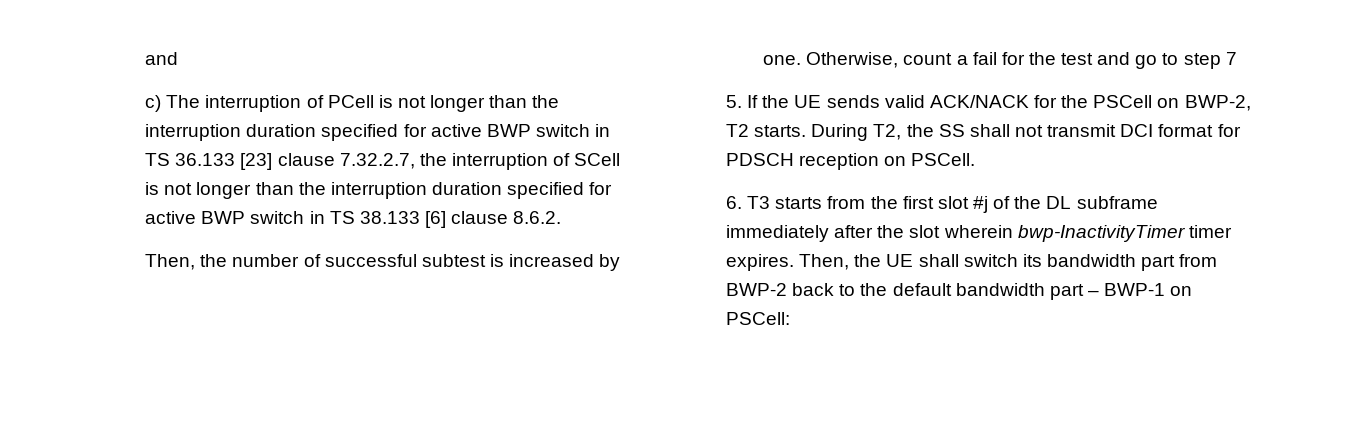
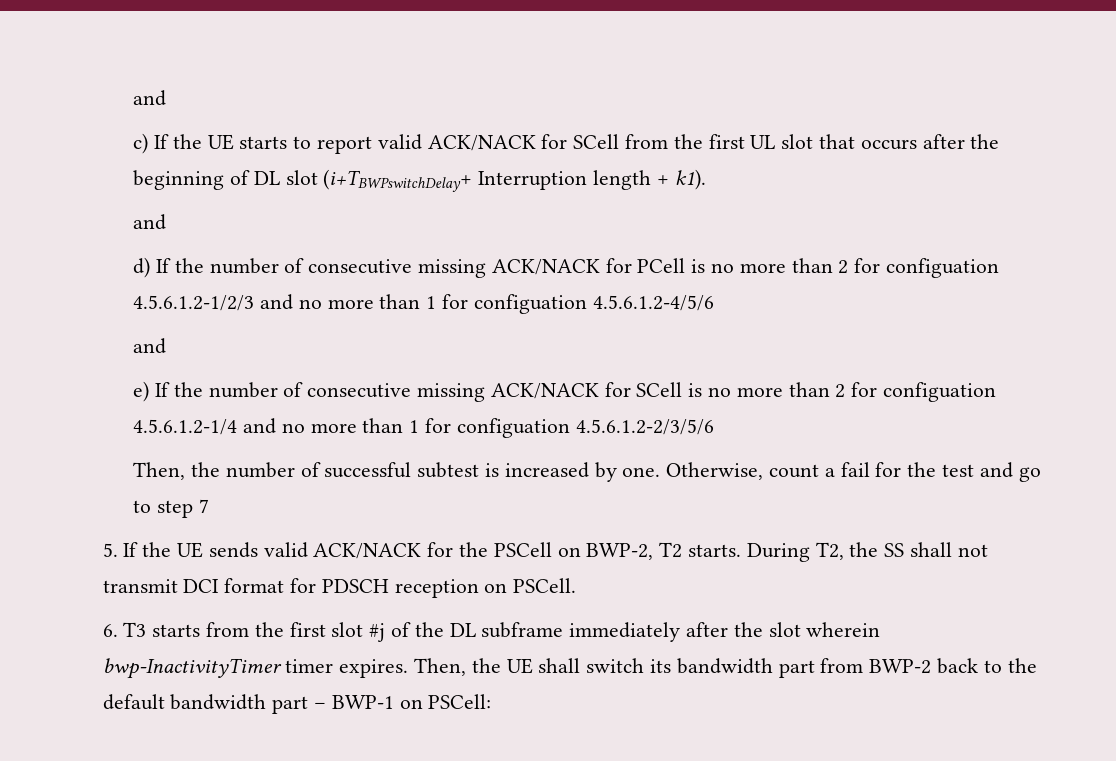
- c) The interruption of PCell is not longer than the interruption duration specified for active BWP switch in TS 36.133 [23] clause 7.32.2.7, the interruption of SCell is not longer than the interruption duration specified for active BWP switch in TS 38.133 [6] clause 8.6.2.
+ c) If the UE starts to report valid ACK/NACK for SCell from the first UL slot that occurs after the beginning of DL slot (i+TBWPswitchDelay+ Interruption length + k1).
+ and
+ d) If the number of consecutive missing ACK/NACK for PCell is no more than 2 for configuation 4.5.6.1.2-1/2/3 and no more than 1 for configuation 4.5.6.1.2-4/5/6
+ and
+ e) If the number of consecutive missing ACK/NACK for SCell is no more than 2 for configuation 4.5.6.1.2-1/4 and no more than 1 for configuation 4.5.6.1.2-2/3/5/6

